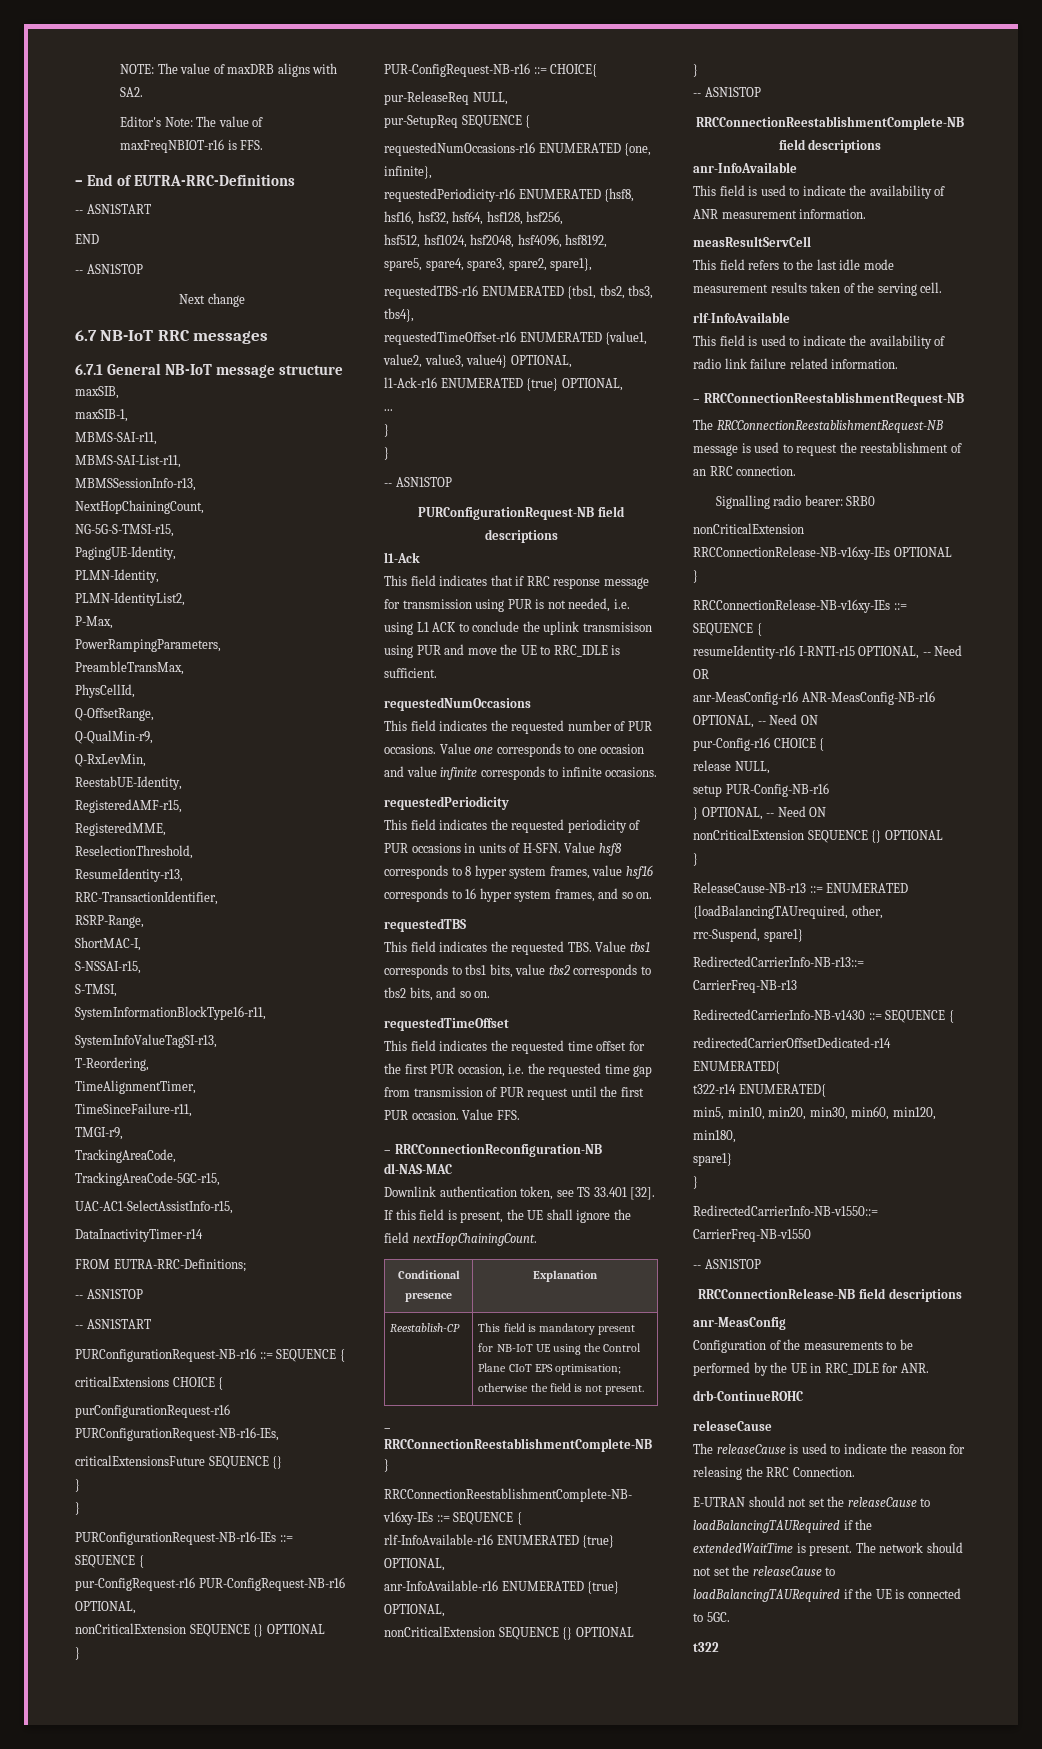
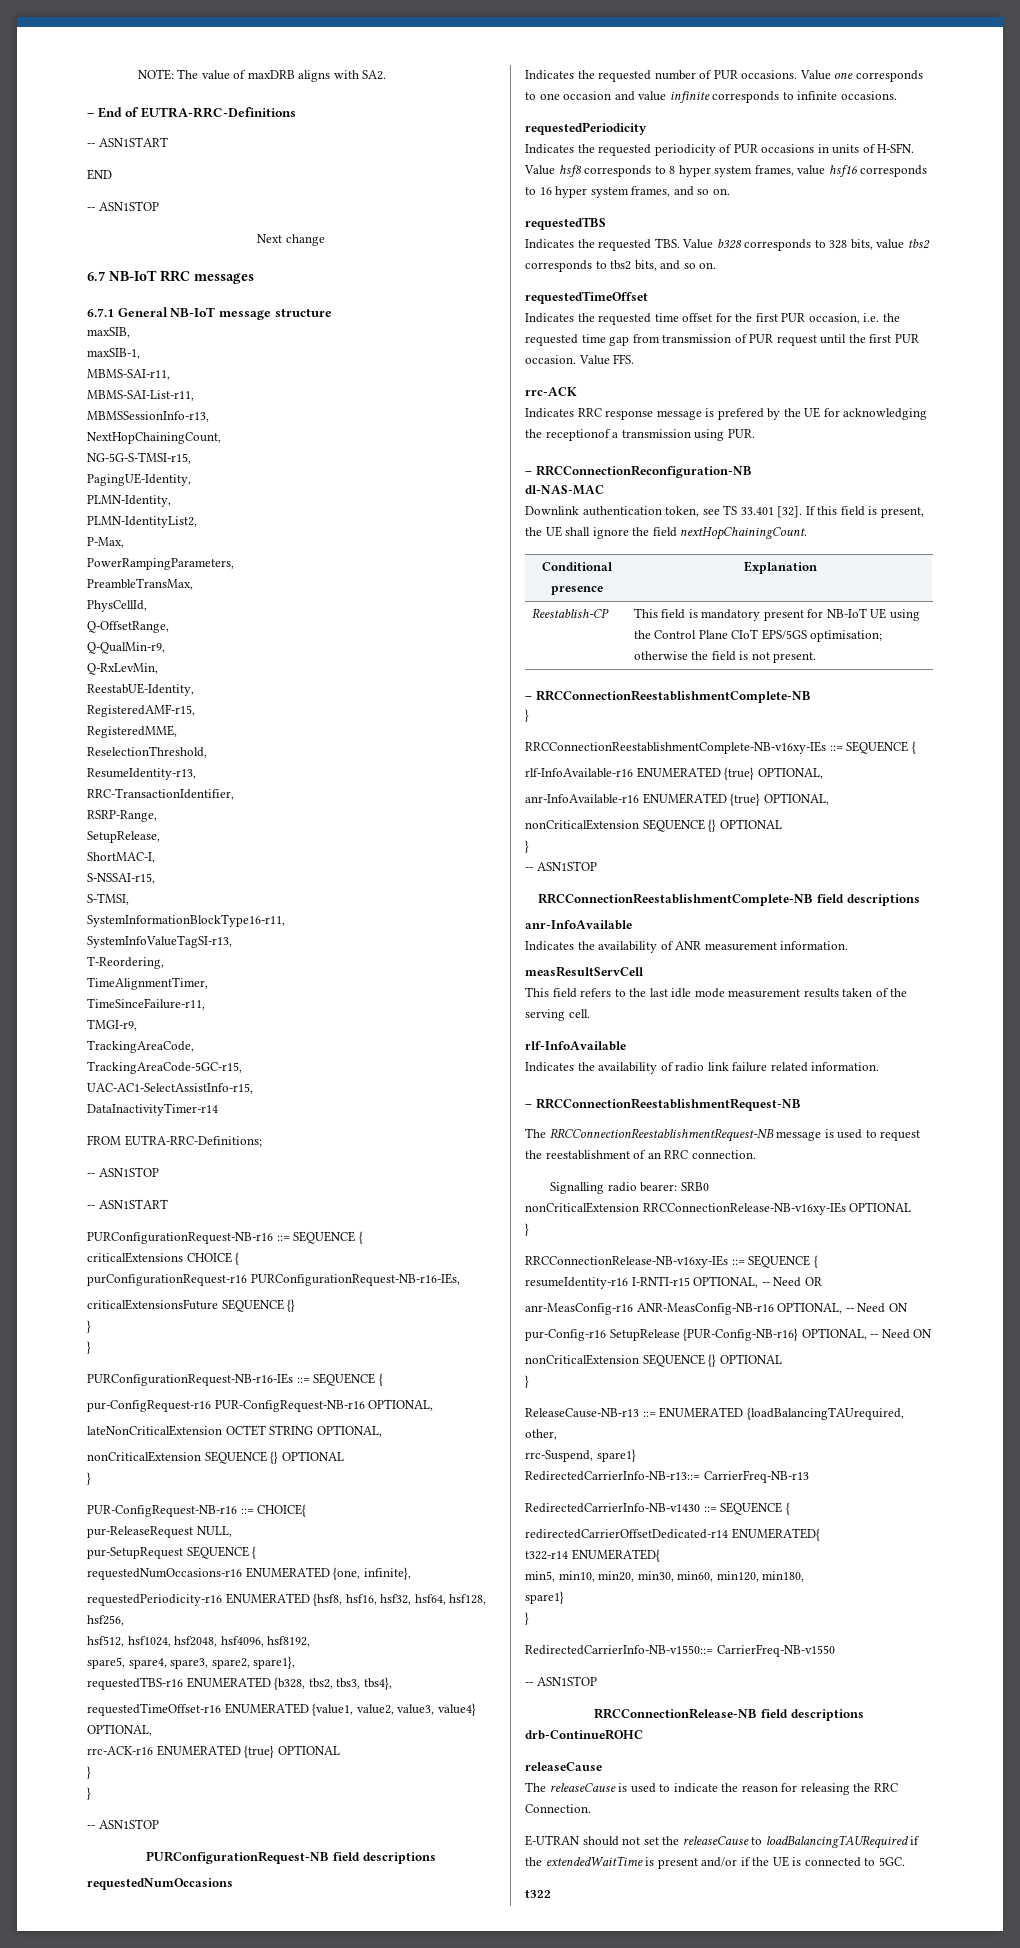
- Editor's Note: The value of maxFreqNBIOT-r16 is FFS.
+ SetupRelease,
+ lateNonCriticalExtension OCTET STRING OPTIONAL,
- pur-ReleaseReq NULL,
- pur-SetupReq SEQUENCE {
+ pur-ReleaseRequest NULL,
+ pur-SetupRequest SEQUENCE {
- requestedTBS-r16 ENUMERATED {tbs1, tbs2, tbs3, tbs4},
+ requestedTBS-r16 ENUMERATED {b328, tbs2, tbs3, tbs4},
- l1-Ack-r16 ENUMERATED {true} OPTIONAL,
- ...
+ rrc-ACK-r16 ENUMERATED {true} OPTIONAL
- l1-Ack
- This field indicates that if RRC response message for transmission using PUR is not needed, i.e. using L1 ACK to conclude the uplink transmisison using PUR and move the UE to RRC_IDLE is sufficient.
  requestedNumOccasions
- This field indicates the requested number of PUR occasions.
+ Indicates the requested number of PUR occasions.
- This field indicates the requested periodicity of PUR occasions in units of H-SFN.
+ Indicates the requested periodicity of PUR occasions in units of H-SFN.
- This field indicates the requested TBS. Value tbs1 corresponds to tbs1 bits, value tbs2 corresponds to tbs2 bits, and so on.
+ Indicates the requested TBS. Value b328 corresponds to 328 bits, value tbs2 corresponds to tbs2 bits, and so on.
- This field indicates the requested time offset for the first PUR occasion, i.e. the requested time gap from transmission of PUR request until the first PUR occasion.
+ Indicates the requested time offset for the first PUR occasion, i.e. the requested time gap from transmission of PUR request until the first PUR occasion.
+ rrc-ACK
+ Indicates RRC response message is prefered by the UE for acknowledging the receptionof a transmission using PUR.
- Reestablish-CP | This field is mandatory present for NB-IoT UE using the Control Plane CIoT EPS optimisation; otherwise the field is not present.
+ Reestablish-CP | This field is mandatory present for NB-IoT UE using the Control Plane CIoT EPS/5GS optimisation; otherwise the field is not present.
- This field is used to indicate the availability of ANR measurement information.
+ Indicates the availability of ANR measurement information.
- This field is used to indicate the availability of radio link failure related information.
+ Indicates the availability of radio link failure related information.
- pur-Config-r16 CHOICE {
- release NULL,
- setup PUR-Config-NB-r16
- } OPTIONAL, -- Need ON
+ pur-Config-r16 SetupRelease {PUR-Config-NB-r16} OPTIONAL, -- Need ON
- anr-MeasConfig
- Configuration of the measurements to be performed by the UE in RRC_IDLE for ANR.
- E-UTRAN should not set the releaseCause to loadBalancingTAURequired if the extendedWaitTime is present. The network should not set the releaseCause to loadBalancingTAURequired if the UE is connected to 5GC.
+ E-UTRAN should not set the releaseCause to loadBalancingTAURequired if the extendedWaitTime is present and/or if the UE is connected to 5GC.

